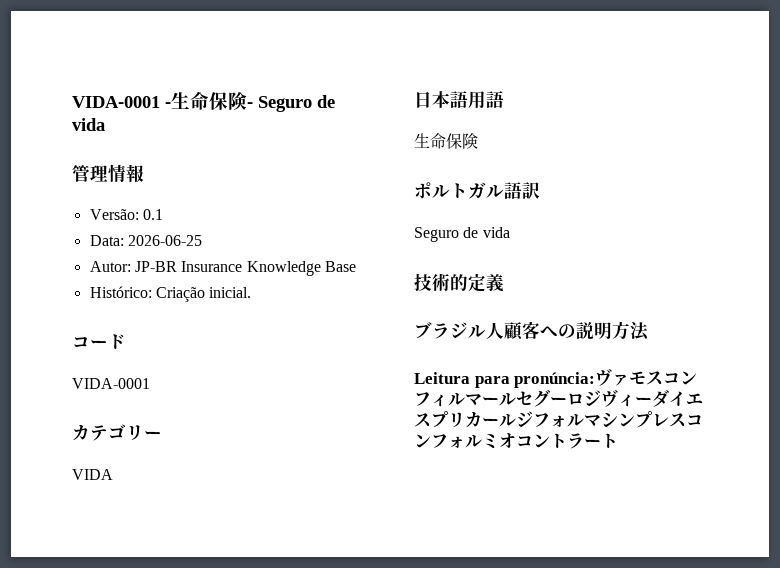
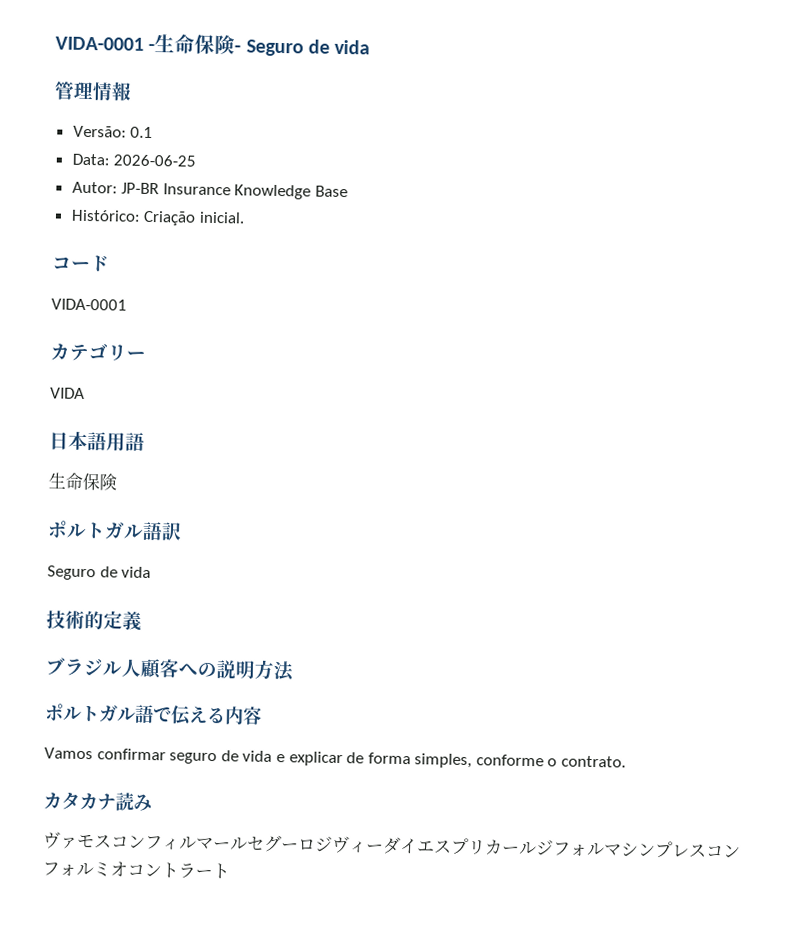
- Leitura para pronúncia:ヴァモスコンフィルマールセグーロジヴィーダイエスプリカールジフォルマシンプレスコンフォルミオコントラート
+ ポルトガル語で伝える内容
+ Vamos confirmar seguro de vida e explicar de forma simples, conforme o contrato.
+ カタカナ読み
+ ヴァモスコンフィルマールセグーロジヴィーダイエスプリカールジフォルマシンプレスコンフォルミオコントラート

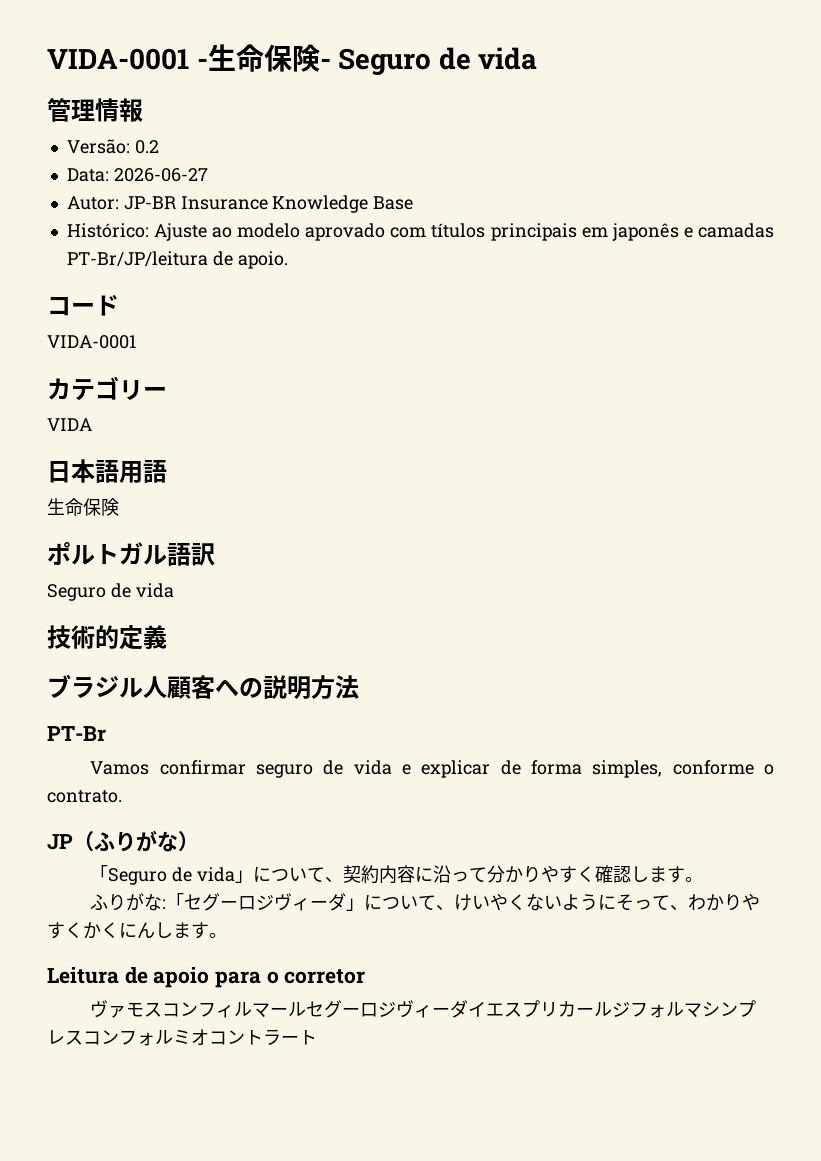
- Versão: 0.1
+ Versão: 0.2
- Data: 2026-06-25
+ Data: 2026-06-27
- Histórico: Criação inicial.
+ Histórico: Ajuste ao modelo aprovado com títulos principais em japonês e camadas PT-Br/JP/leitura de apoio.
- ポルトガル語で伝える内容
+ PT-Br
- カタカナ読み
+ JP（ふりがな）
+ 「Seguro de vida」について、契約内容に沿って分かりやすく確認します。
+ ふりがな:「セグーロジヴィーダ」について、けいやくないようにそって、わかりやすくかくにんします。
+ Leitura de apoio para o corretor

